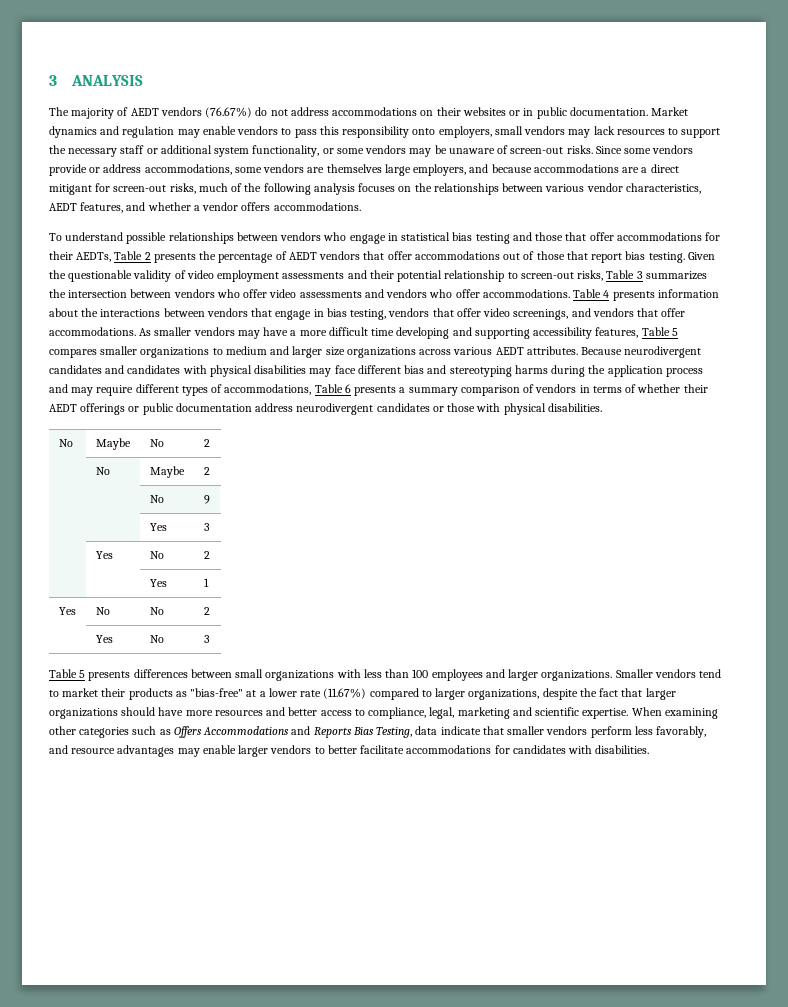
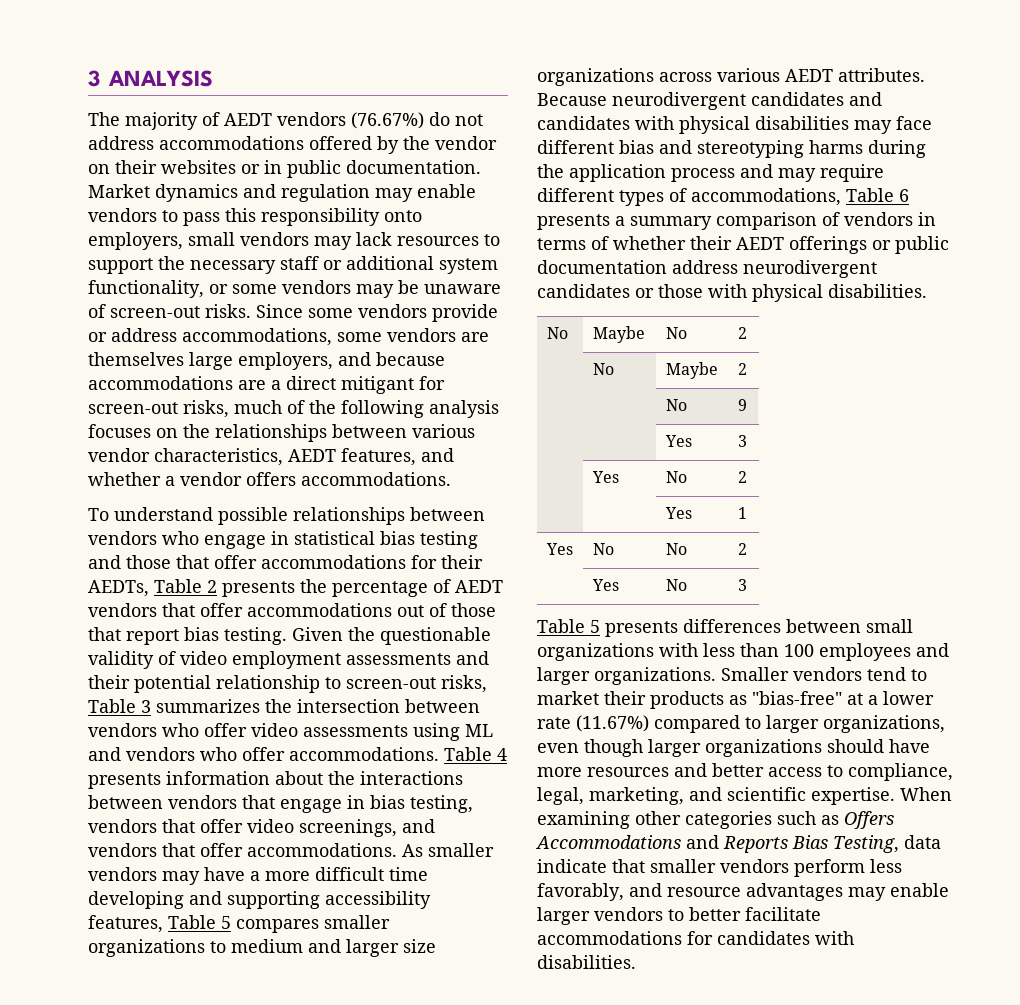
- The majority of AEDT vendors (76.67%) do not address accommodations on their websites or in public documentation.
+ The majority of AEDT vendors (76.67%) do not address accommodations offered by the vendor on their websites or in public documentation.
- Given the questionable validity of video employment assessments and their potential relationship to screen-out risks, Table 3 summarizes the intersection between vendors who offer video assessments and vendors who offer accommodations.
+ Given the questionable validity of video employment assessments and their potential relationship to screen-out risks, Table 3 summarizes the intersection between vendors who offer video assessments using ML and vendors who offer accommodations.
- Smaller vendors tend to market their products as "bias-free" at a lower rate (11.67%) compared to larger organizations, despite the fact that larger organizations should have more resources and better access to compliance, legal, marketing and scientific expertise.
+ Smaller vendors tend to market their products as "bias-free" at a lower rate (11.67%) compared to larger organizations, even though larger organizations should have more resources and better access to compliance, legal, marketing, and scientific expertise.

